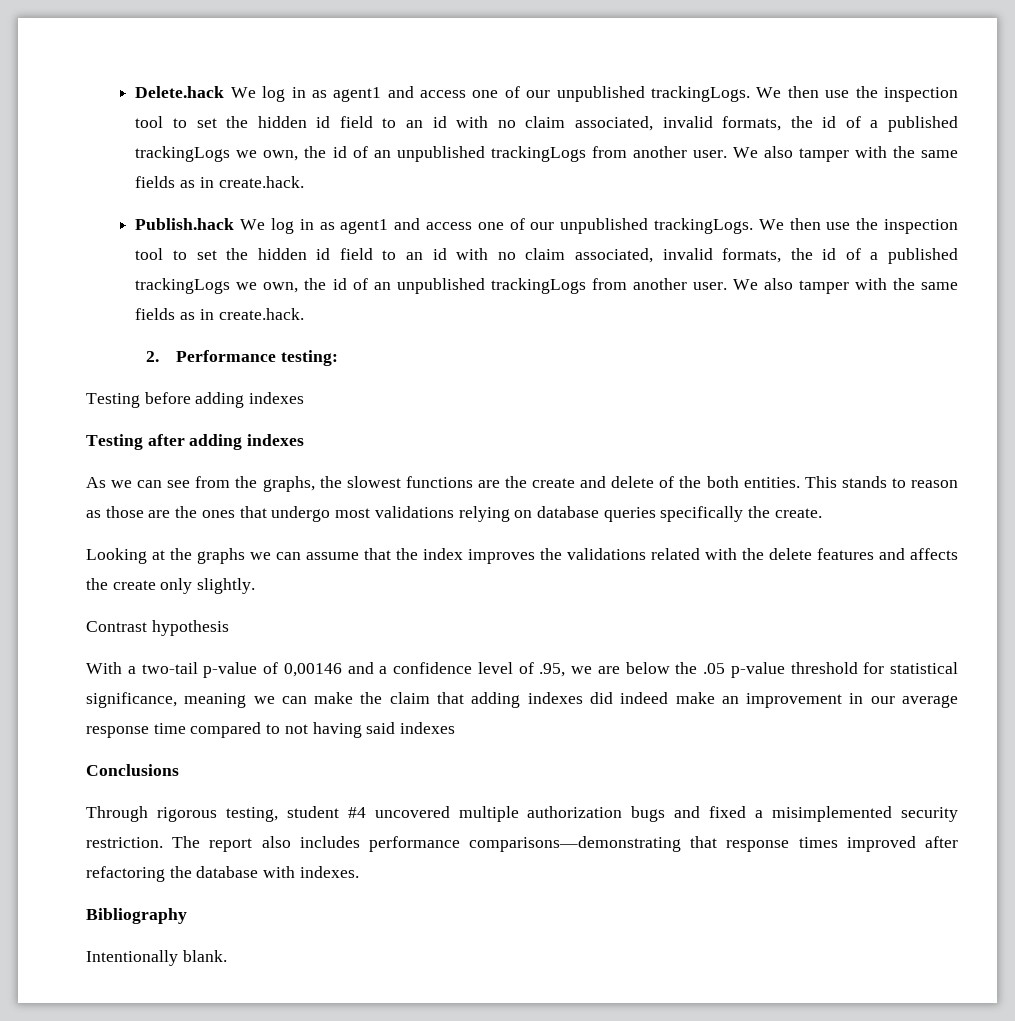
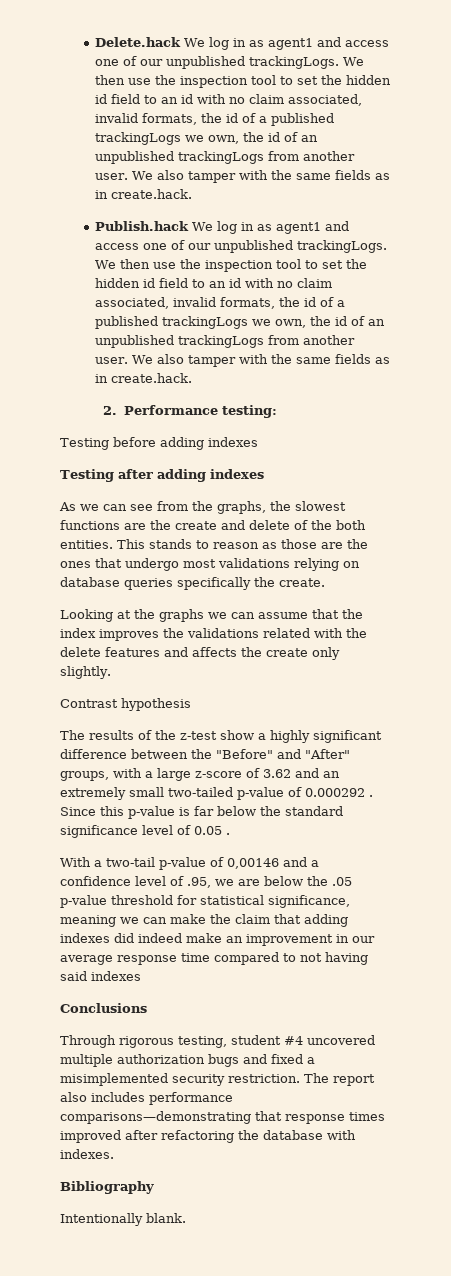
+ The results of the z-test show a highly significant difference between the "Before" and "After" groups, with a large z-score of 3.62 and an extremely small two-tailed p-value of 0.000292 . Since this p-value is far below the standard significance level of 0.05 .

